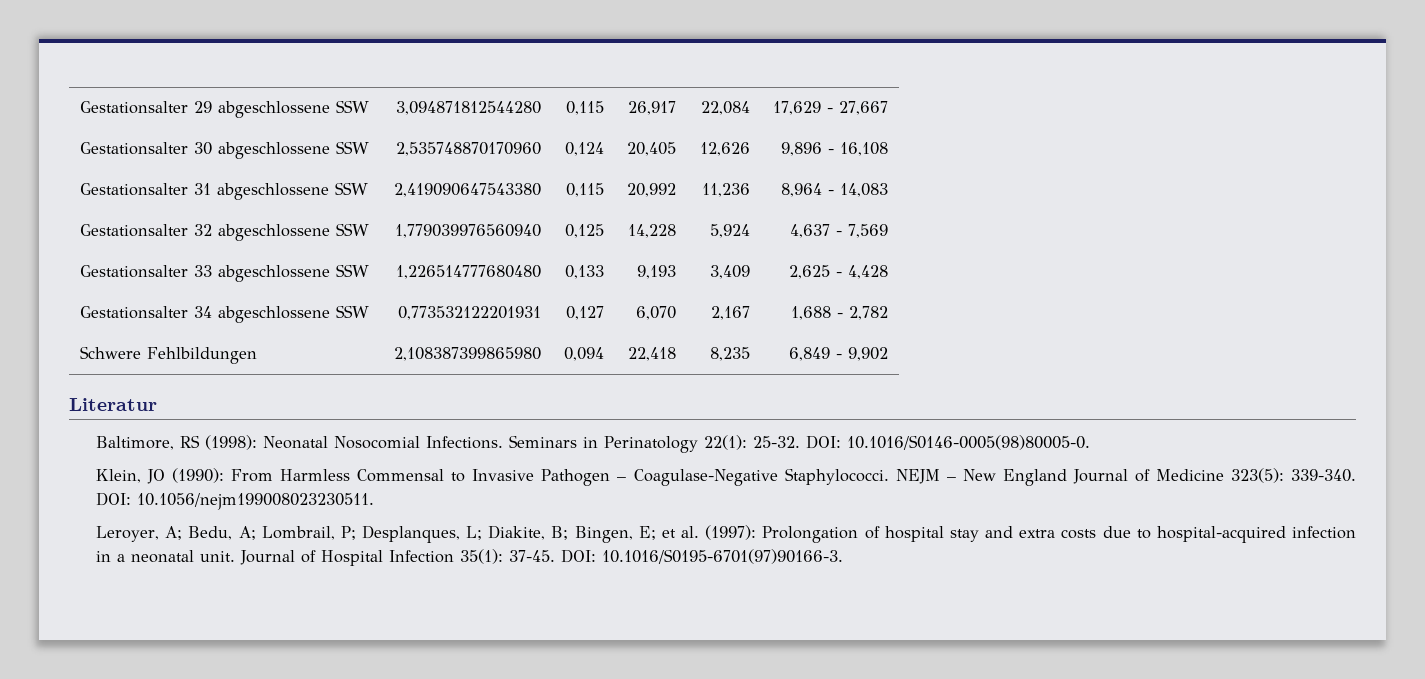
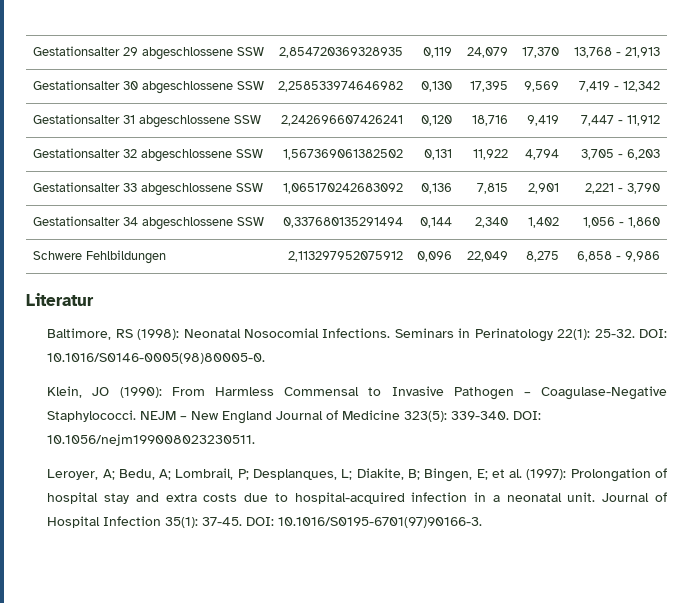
- Gestationsalter 29 abgeschlossene SSW | 3,094871812544280 | 0,115 | 26,917 | 22,084 | 17,629 - 27,667
- Gestationsalter 30 abgeschlossene SSW | 2,535748870170960 | 0,124 | 20,405 | 12,626 | 9,896 - 16,108
- Gestationsalter 31 abgeschlossene SSW | 2,419090647543380 | 0,115 | 20,992 | 11,236 | 8,964 - 14,083
- Gestationsalter 32 abgeschlossene SSW | 1,779039976560940 | 0,125 | 14,228 | 5,924 | 4,637 - 7,569
- Gestationsalter 33 abgeschlossene SSW | 1,226514777680480 | 0,133 | 9,193 | 3,409 | 2,625 - 4,428
- Gestationsalter 34 abgeschlossene SSW | 0,773532122201931 | 0,127 | 6,070 | 2,167 | 1,688 - 2,782
- Schwere Fehlbildungen | 2,108387399865980 | 0,094 | 22,418 | 8,235 | 6,849 - 9,902
+ Gestationsalter 29 abgeschlossene SSW | 2,854720369328935 | 0,119 | 24,079 | 17,370 | 13,768 - 21,913
+ Gestationsalter 30 abgeschlossene SSW | 2,258533974646982 | 0,130 | 17,395 | 9,569 | 7,419 - 12,342
+ Gestationsalter 31 abgeschlossene SSW | 2,242696607426241 | 0,120 | 18,716 | 9,419 | 7,447 - 11,912
+ Gestationsalter 32 abgeschlossene SSW | 1,567369061382502 | 0,131 | 11,922 | 4,794 | 3,705 - 6,203
+ Gestationsalter 33 abgeschlossene SSW | 1,065170242683092 | 0,136 | 7,815 | 2,901 | 2,221 - 3,790
+ Gestationsalter 34 abgeschlossene SSW | 0,337680135291494 | 0,144 | 2,340 | 1,402 | 1,056 - 1,860
+ Schwere Fehlbildungen | 2,113297952075912 | 0,096 | 22,049 | 8,275 | 6,858 - 9,986

